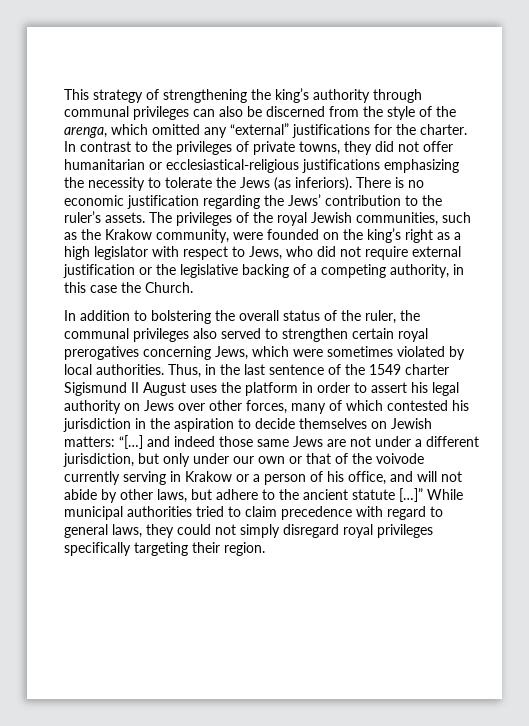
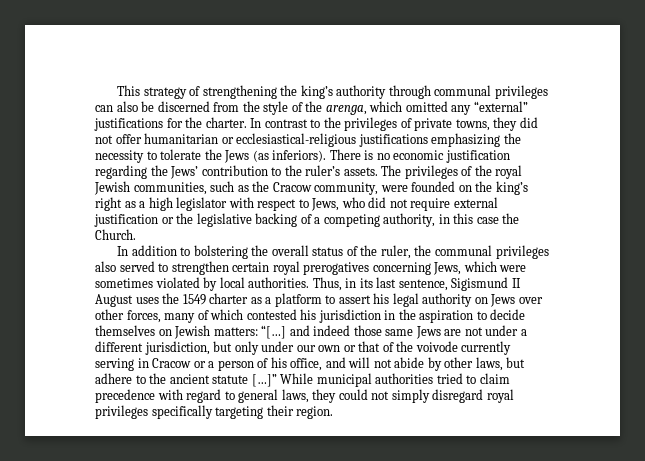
- The privileges of the royal Jewish communities, such as the Krakow community, were founded on the king’s right as a high legislator with respect to Jews, who did not require external justification or the legislative backing of a competing authority, in this case the Church.
+ The privileges of the royal Jewish communities, such as the Cracow community, were founded on the king’s right as a high legislator with respect to Jews, who did not require external justification or the legislative backing of a competing authority, in this case the Church.
- Thus, in the last sentence of the 1549 charter Sigismund II August uses the platform in order to assert his legal authority on Jews over other forces, many of which contested his jurisdiction in the aspiration to decide themselves on Jewish matters:
+ Thus, in its last sentence, Sigismund II August uses the 1549 charter as a platform to assert his legal authority on Jews over other forces, many of which contested his jurisdiction in the aspiration to decide themselves on Jewish matters:
- “[…] and indeed those same Jews are not under a different jurisdiction, but only under our own or that of the voivode currently serving in Krakow or a person of his office, and will not abide by other laws, but adhere to the ancient statute […]”
+ “[…] and indeed those same Jews are not under a different jurisdiction, but only under our own or that of the voivode currently serving in Cracow or a person of his office, and will not abide by other laws, but adhere to the ancient statute […]”

